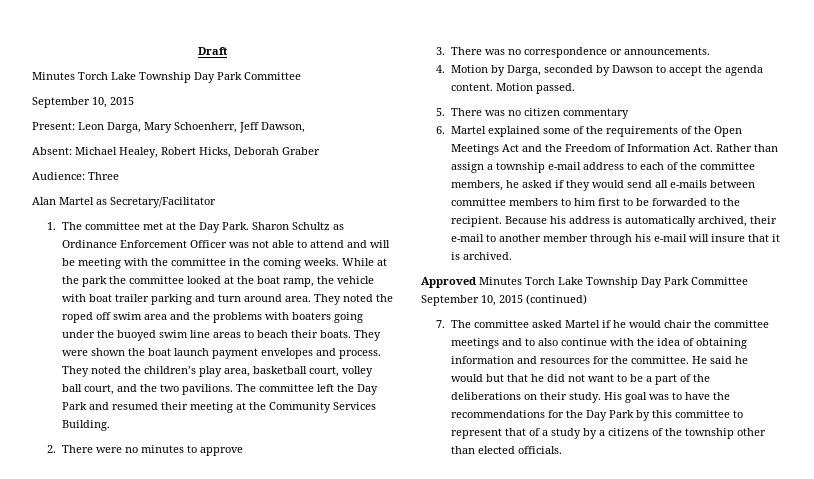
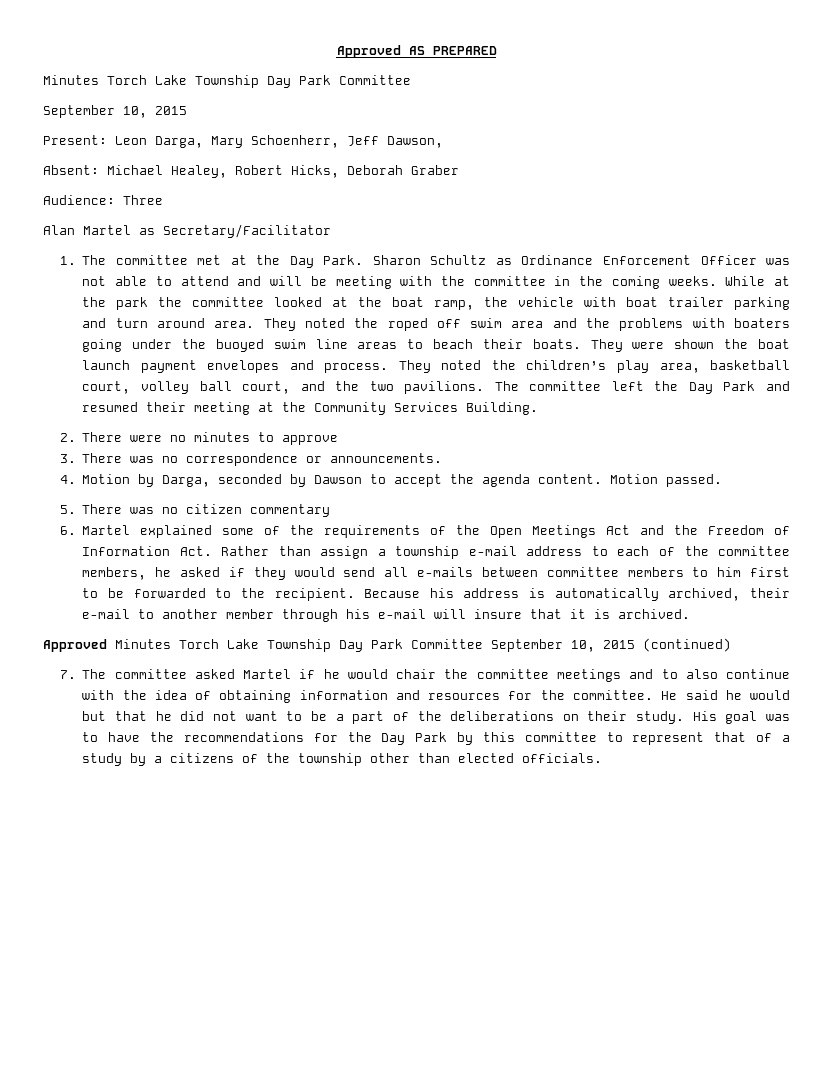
- Draft
+ Approved AS PREPARED

